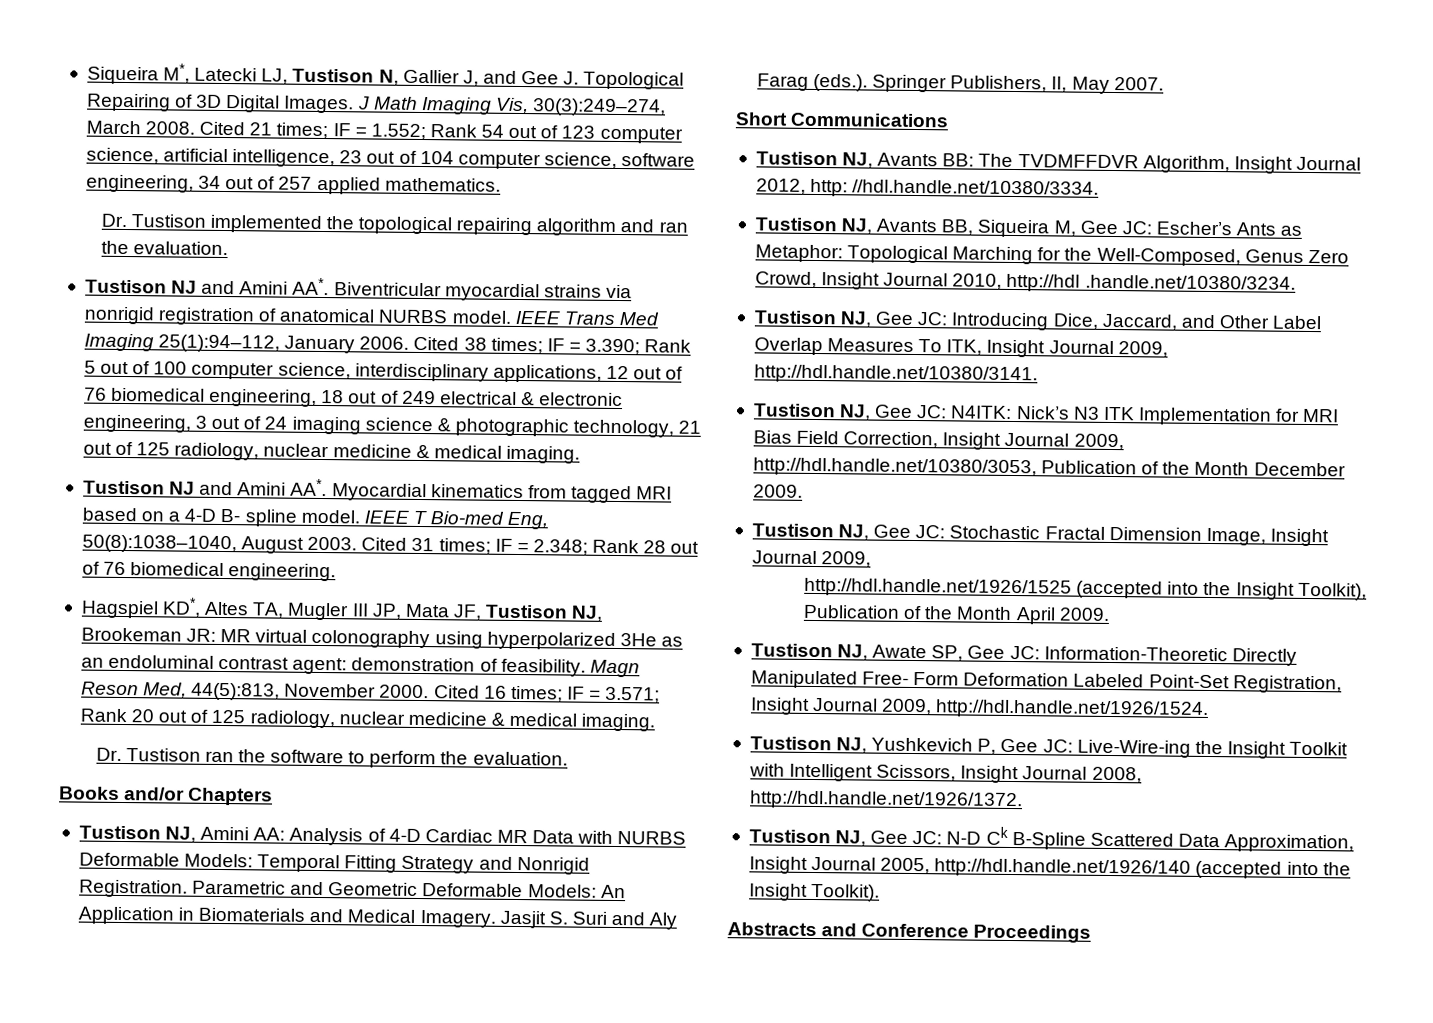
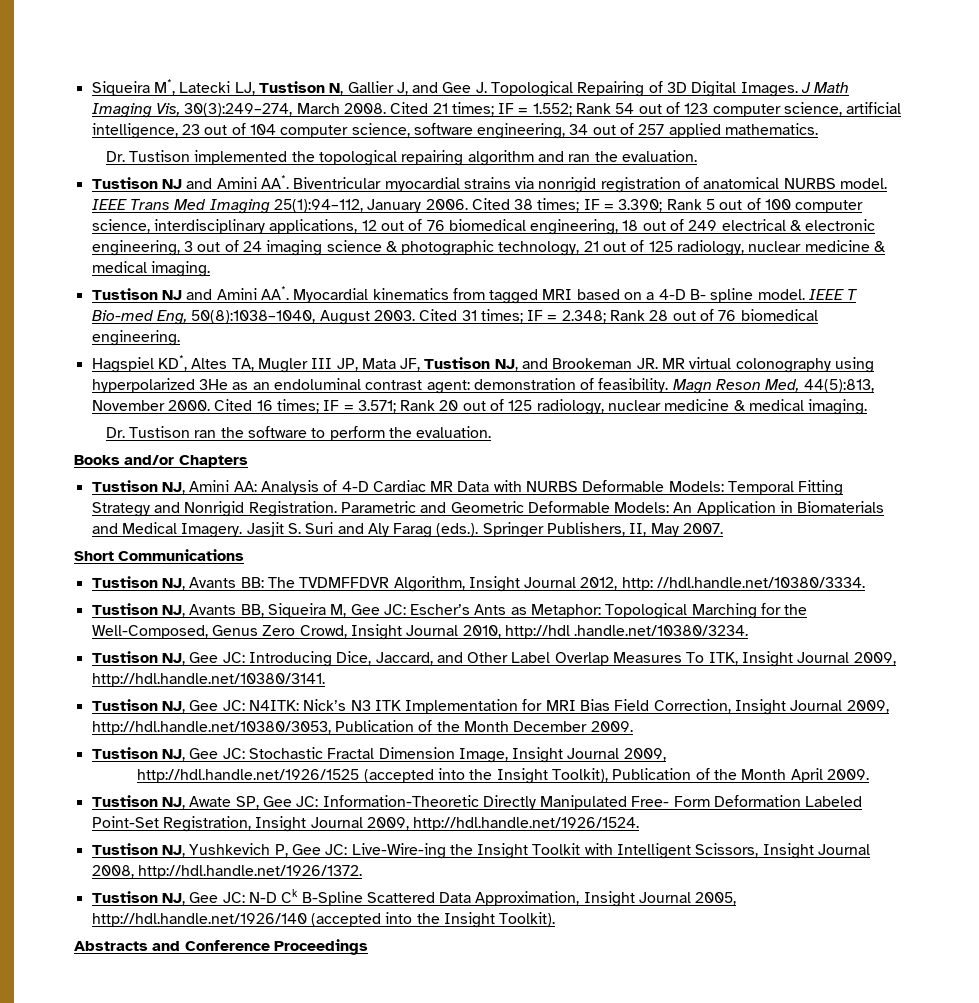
- Hagspiel KD*, Altes TA, Mugler III JP, Mata JF, Tustison NJ, Brookeman JR: MR virtual colonography using hyperpolarized 3He as an endoluminal contrast agent: demonstration of feasibility.
+ Hagspiel KD*, Altes TA, Mugler III JP, Mata JF, Tustison NJ, and Brookeman JR. MR virtual colonography using hyperpolarized 3He as an endoluminal contrast agent: demonstration of feasibility.

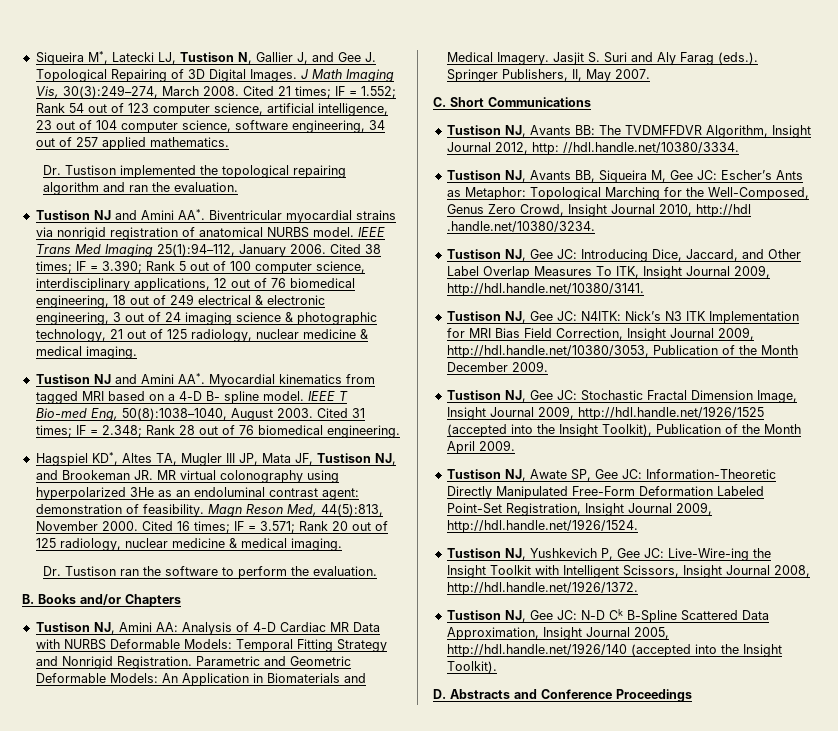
- Books and/or Chapters
+ B. Books and/or Chapters
- Short Communications
+ C. Short Communications
- Tustison NJ, Gee JC: Stochastic Fractal Dimension Image, Insight Journal 2009,
- http://hdl.handle.net/1926/1525 (accepted into the Insight Toolkit), Publication of the Month April 2009.
+ Tustison NJ, Gee JC: Stochastic Fractal Dimension Image, Insight Journal 2009, http://hdl.handle.net/1926/1525 (accepted into the Insight Toolkit), Publication of the Month April 2009.
- Tustison NJ, Awate SP, Gee JC: Information-Theoretic Directly Manipulated Free- Form Deformation Labeled Point-Set Registration, Insight Journal 2009, http://hdl.handle.net/1926/1524.
+ Tustison NJ, Awate SP, Gee JC: Information-Theoretic Directly Manipulated Free-Form Deformation Labeled Point-Set Registration, Insight Journal 2009, http://hdl.handle.net/1926/1524.
- Abstracts and Conference Proceedings
+ D. Abstracts and Conference Proceedings

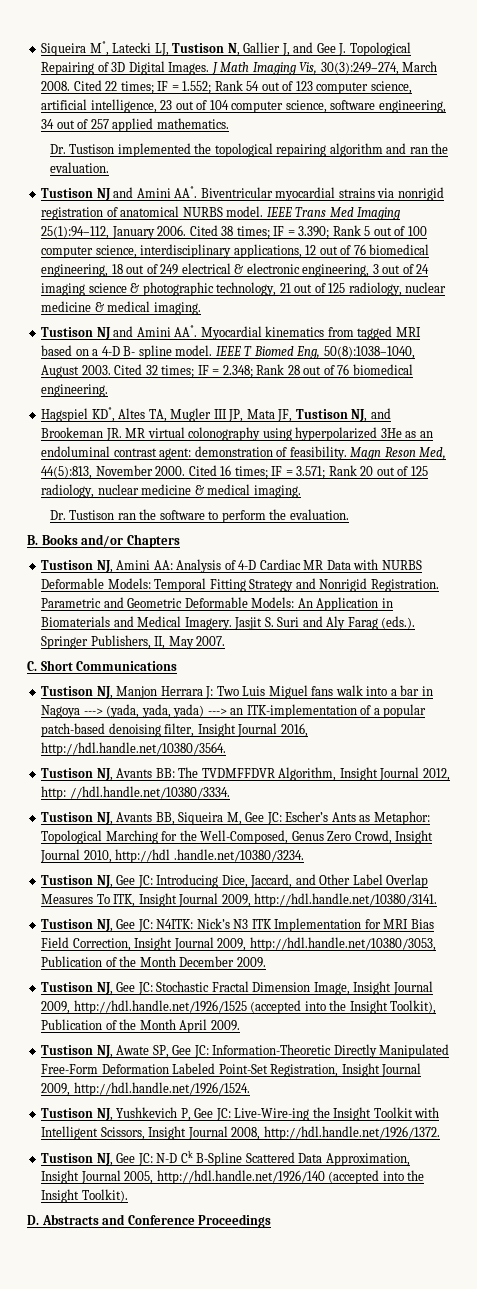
- Cited 21 times; IF = 1.552; Rank 54 out of 123 computer science, artificial intelligence, 23 out of 104 computer science, software engineering, 34 out of 257 applied mathematics.
+ Cited 22 times; IF = 1.552; Rank 54 out of 123 computer science, artificial intelligence, 23 out of 104 computer science, software engineering, 34 out of 257 applied mathematics.
- IEEE T Bio-med Eng, 50(8):1038–1040, August 2003.
+ IEEE T Biomed Eng, 50(8):1038–1040, August 2003.
- Cited 31 times; IF = 2.348; Rank 28 out of 76 biomedical engineering.
+ Cited 32 times; IF = 2.348; Rank 28 out of 76 biomedical engineering.
+ Tustison NJ, Manjon Herrara J: Two Luis Miguel fans walk into a bar in Nagoya ---> (yada, yada, yada) ---> an ITK-implementation of a popular patch-based denoising filter, Insight Journal 2016, http://hdl.handle.net/10380/3564.

